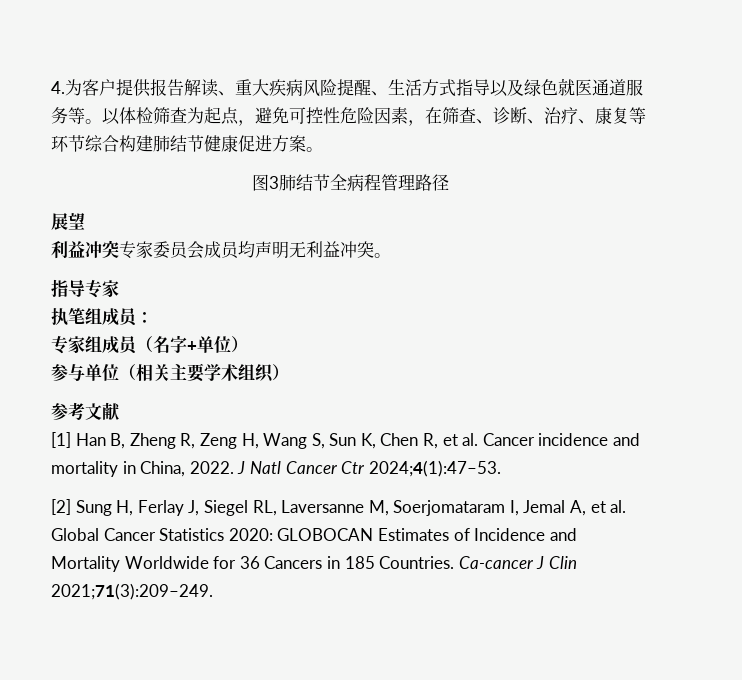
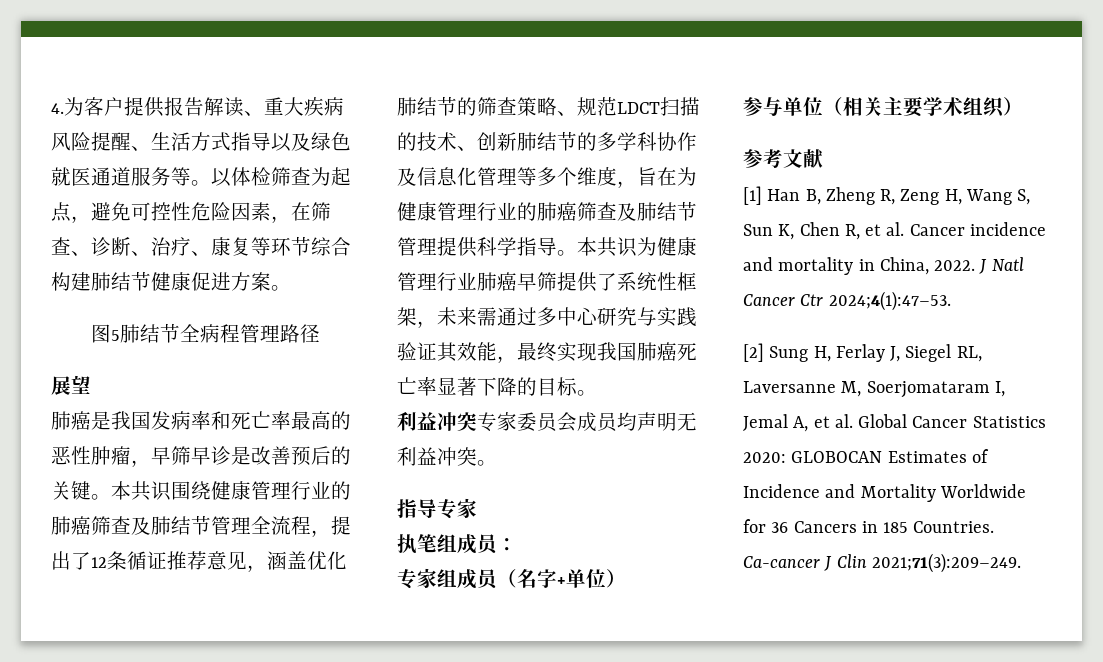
- 图3肺结节全病程管理路径
+ 图5肺结节全病程管理路径
+ 肺癌是我国发病率和死亡率最高的恶性肿瘤，早筛早诊是改善预后的关键。本共识围绕健康管理行业的肺癌筛查及肺结节管理全流程，提出了12条循证推荐意见，涵盖优化肺结节的筛查策略、规范LDCT扫描的技术、创新肺结节的多学科协作及信息化管理等多个维度，旨在为健康管理行业的肺癌筛查及肺结节管理提供科学指导。本共识为健康管理行业肺癌早筛提供了系统性框架，未来需通过多中心研究与实践验证其效能，最终实现我国肺癌死亡率显著下降的目标。

